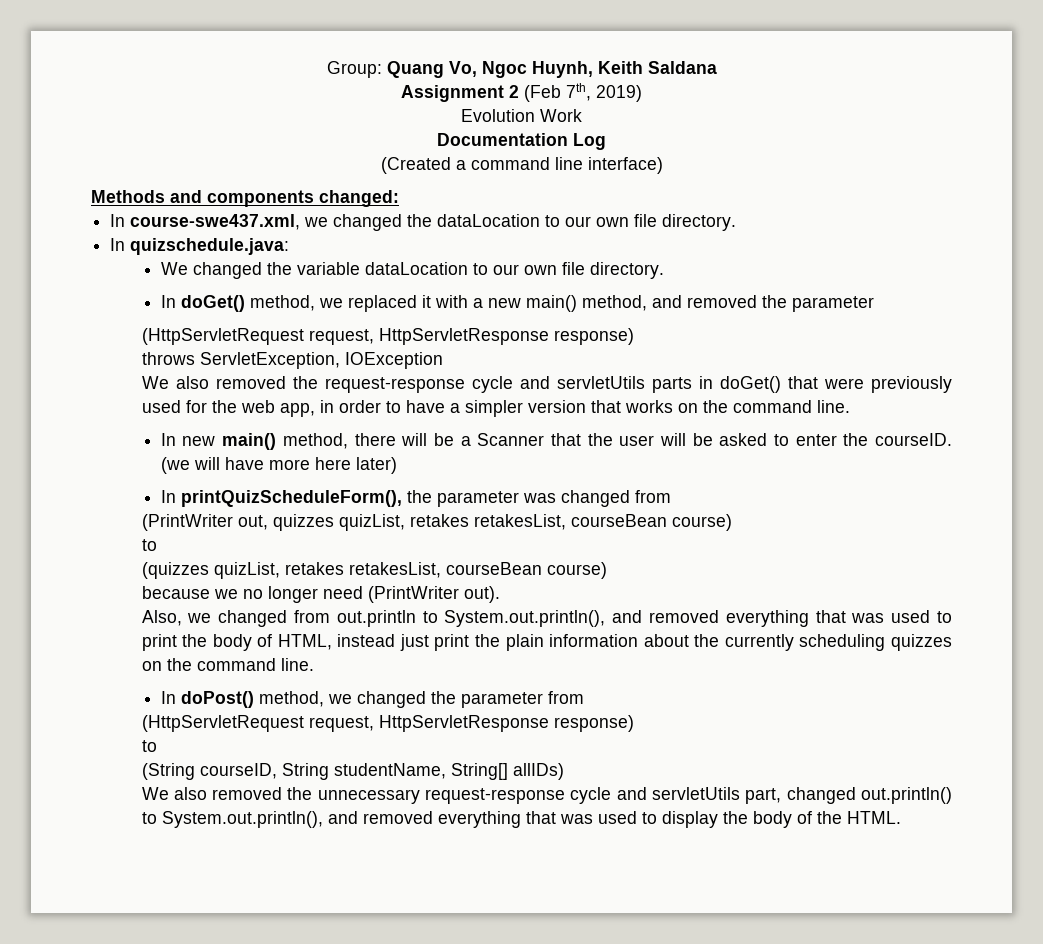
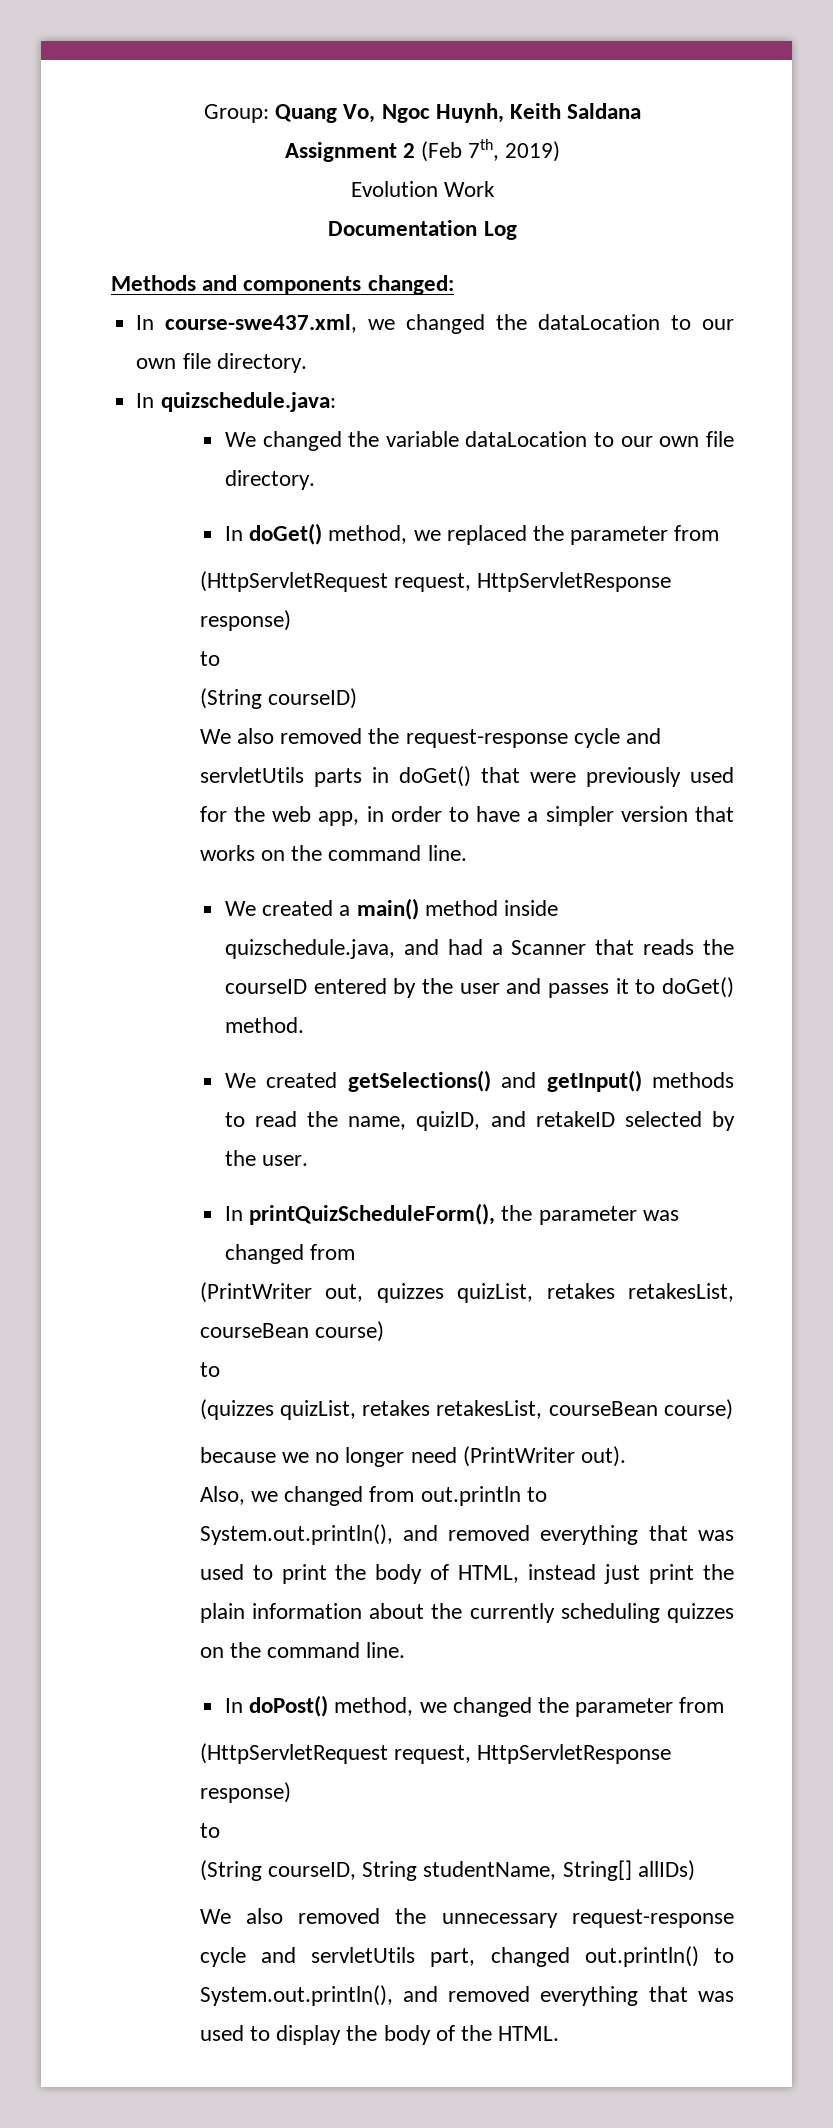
- (Created a command line interface)
- In doGet() method, we replaced it with a new main() method, and removed the parameter
+ In doGet() method, we replaced the parameter from
  (HttpServletRequest request, HttpServletResponse response)
- throws ServletException, IOException
+ to
+ (String courseID)
- In new main() method, there will be a Scanner that the user will be asked to enter the courseID. (we will have more here later)
+ We created a main() method inside quizschedule.java, and had a Scanner that reads the courseID entered by the user and passes it to doGet() method.
+ We created getSelections() and getInput() methods to read the name, quizID, and retakeID selected by the user.

